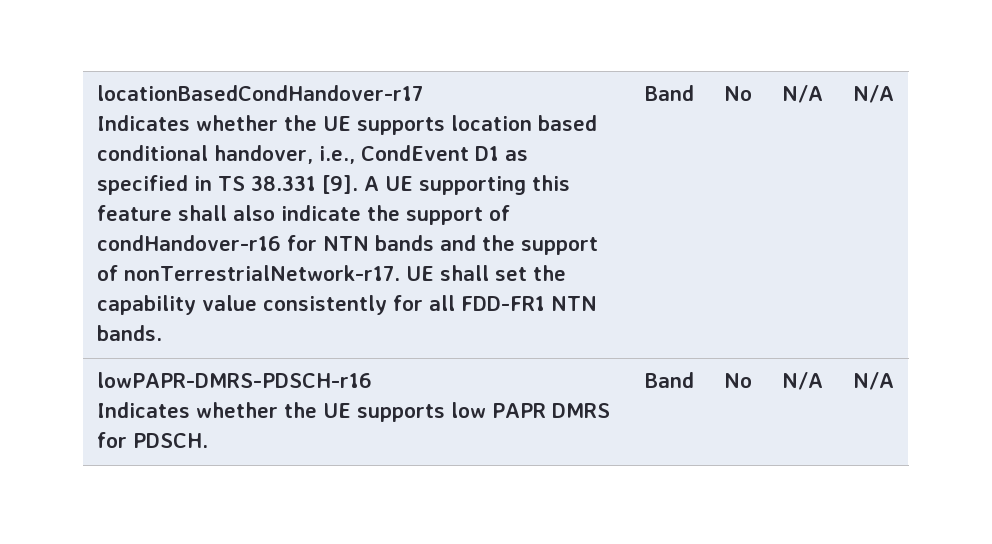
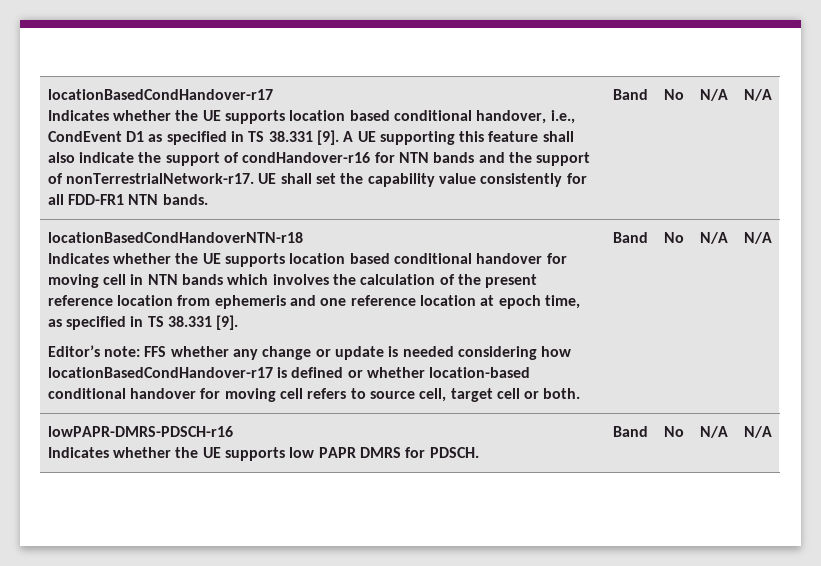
+ locationBasedCondHandoverNTN-r18
+ Indicates whether the UE supports location based conditional handover for moving cell in NTN bands which involves the calculation of the present reference location from ephemeris and one reference location at epoch time, as specified in TS 38.331 [9].
+ Editor’s note: FFS whether any change or update is needed considering how locationBasedCondHandover-r17 is defined or whether location-based conditional handover for moving cell refers to source cell, target cell or both. | Band | No | N/A | N/A

